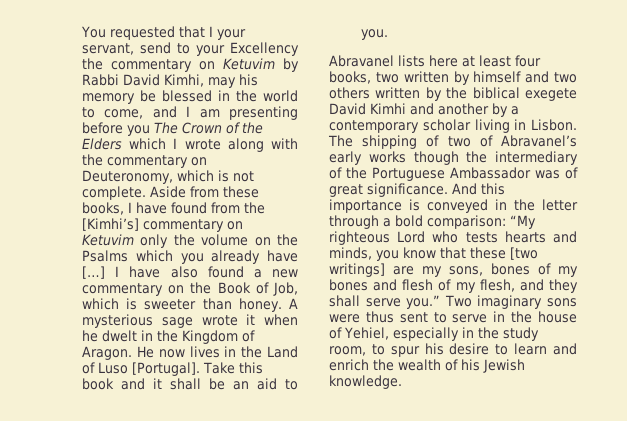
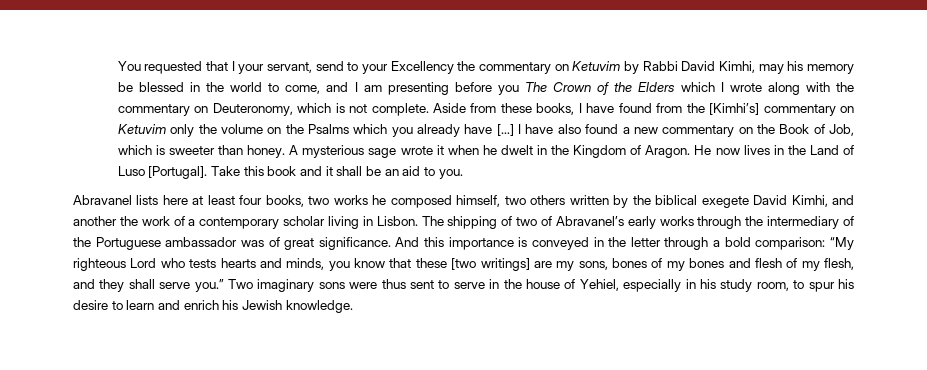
- Abravanel lists here at least four books, two written by himself and two others written by the biblical exegete David Kimhi and another by a contemporary scholar living in Lisbon.
+ Abravanel lists here at least four books, two works he composed himself, two others written by the biblical exegete David Kimhi, and another the work of a contemporary scholar living in Lisbon.
- The shipping of two of Abravanel’s early works though the intermediary of the Portuguese Ambassador was of great significance.
+ The shipping of two of Abravanel’s early works through the intermediary of the Portuguese ambassador was of great significance.
- Two imaginary sons were thus sent to serve in the house of Yehiel, especially in the study room, to spur his desire to learn and enrich the wealth of his Jewish knowledge.
+ Two imaginary sons were thus sent to serve in the house of Yehiel, especially in his study room, to spur his desire to learn and enrich his Jewish knowledge.

